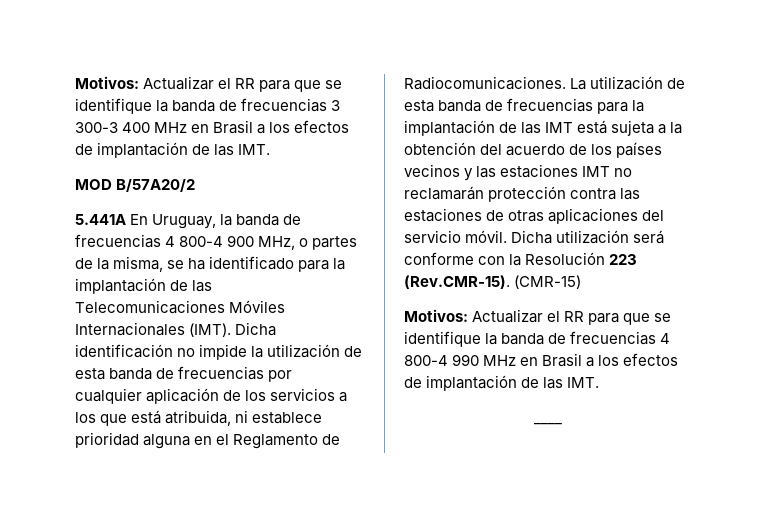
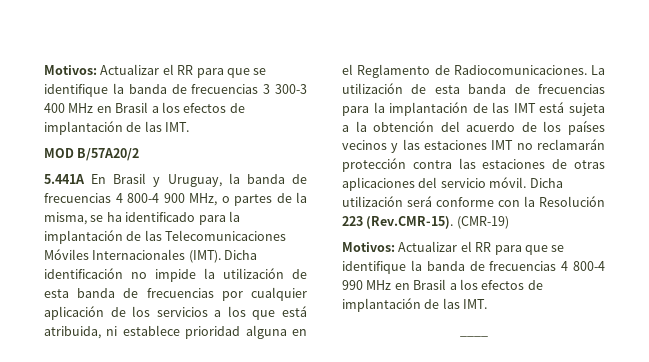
- 5.441A En Uruguay, la banda de frecuencias 4 800-4 900 MHz, o partes de la misma, se ha identificado para la implantación de las Telecomunicaciones Móviles Internacionales (IMT).
+ 5.441A En Brasil y Uruguay, la banda de frecuencias 4 800-4 900 MHz, o partes de la misma, se ha identificado para la implantación de las Telecomunicaciones Móviles Internacionales (IMT).
- Dicha utilización será conforme con la Resolución 223 (Rev.CMR-15). (CMR-15)
+ Dicha utilización será conforme con la Resolución 223 (Rev.CMR-15). (CMR-19)

